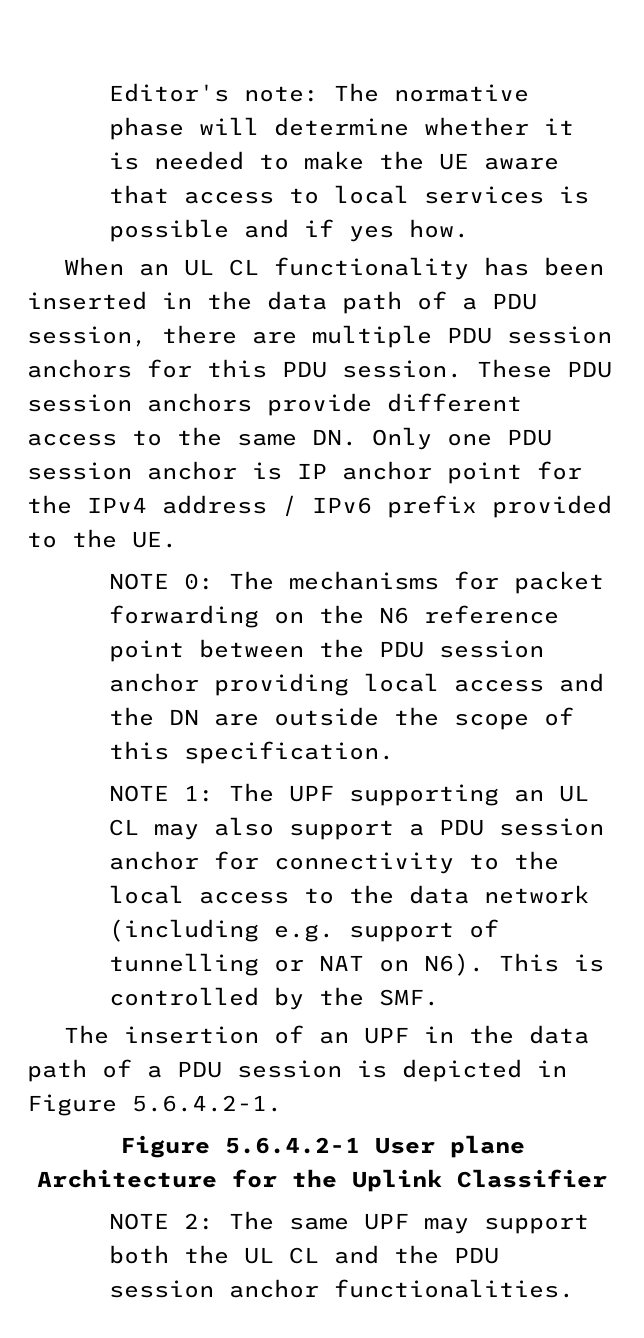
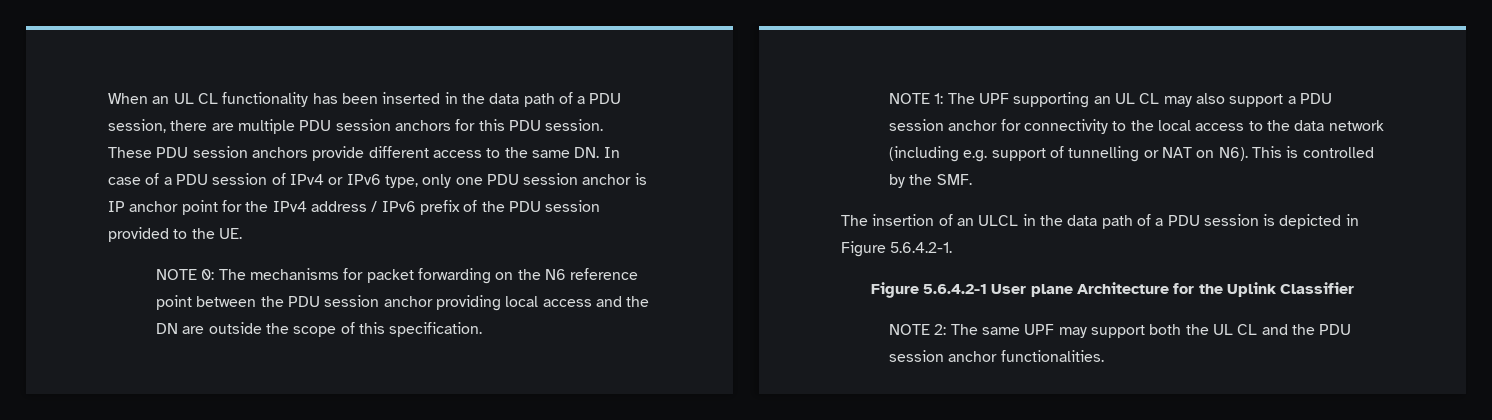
- Editor's note: The normative phase will determine whether it is needed to make the UE aware that access to local services is possible and if yes how.
- These PDU session anchors provide different access to the same DN. Only one PDU session anchor is IP anchor point for the IPv4 address / IPv6 prefix provided to the UE.
+ These PDU session anchors provide different access to the same DN. In case of a PDU session of IPv4 or IPv6 type, only one PDU session anchor is IP anchor point for the IPv4 address / IPv6 prefix of the PDU session provided to the UE.
- The insertion of an UPF in the data path of a PDU session is depicted in Figure 5.6.4.2-1.
+ The insertion of an ULCL in the data path of a PDU session is depicted in Figure 5.6.4.2-1.

